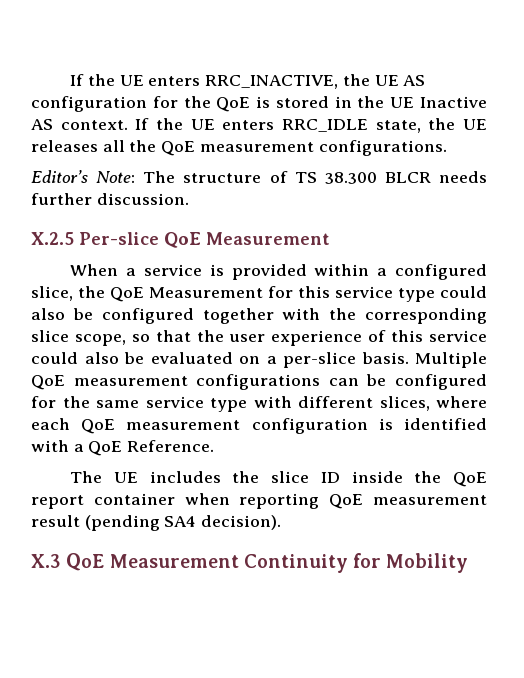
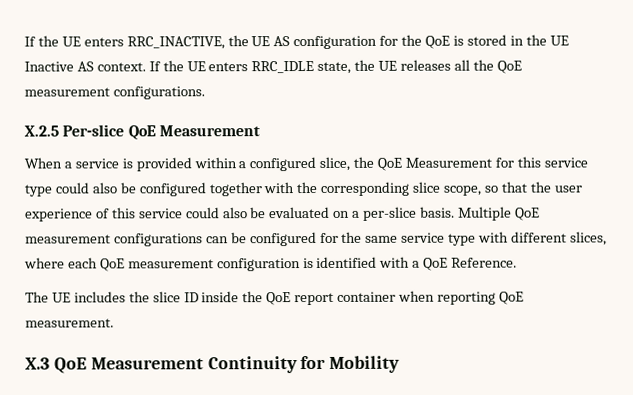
- Editor’s Note: The structure of TS 38.300 BLCR needs further discussion.
- The UE includes the slice ID inside the QoE report container when reporting QoE measurement result (pending SA4 decision).
+ The UE includes the slice ID inside the QoE report container when reporting QoE measurement.

